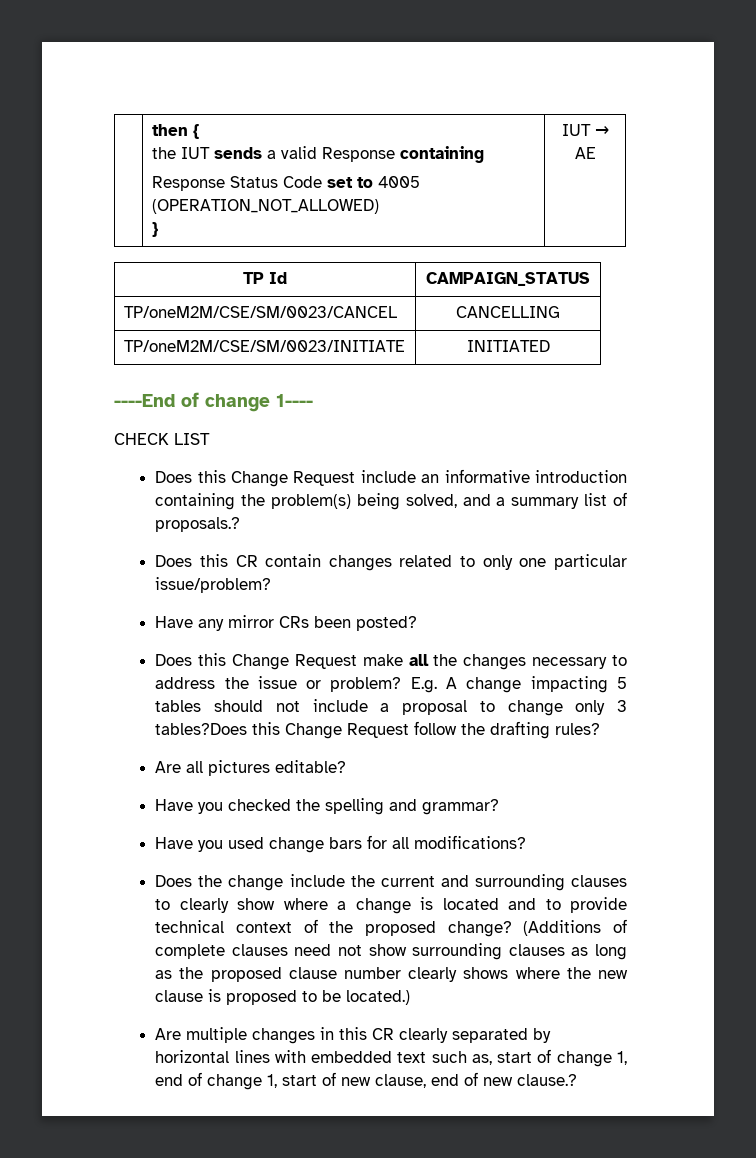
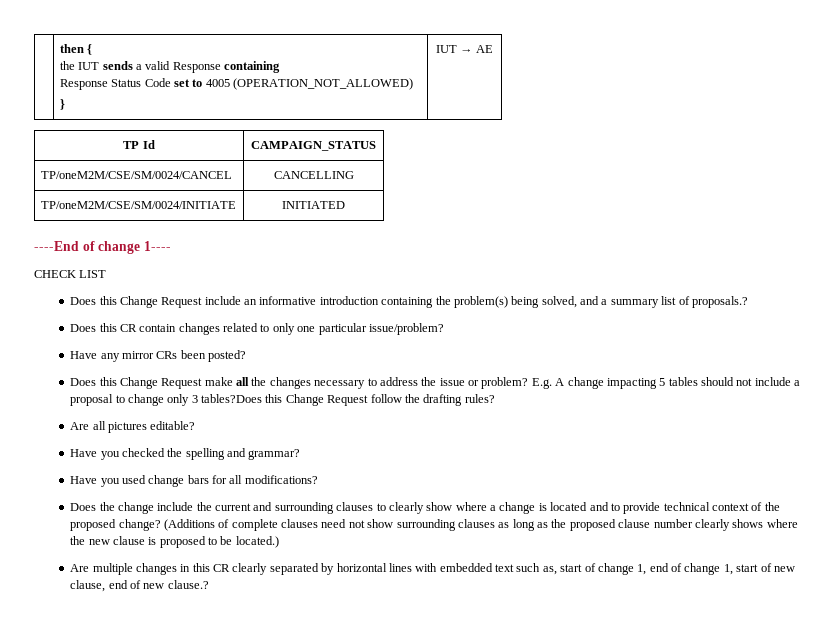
- TP/oneM2M/CSE/SM/0023/CANCEL | CANCELLING
+ TP/oneM2M/CSE/SM/0024/CANCEL | CANCELLING
- TP/oneM2M/CSE/SM/0023/INITIATE | INITIATED
+ TP/oneM2M/CSE/SM/0024/INITIATE | INITIATED

